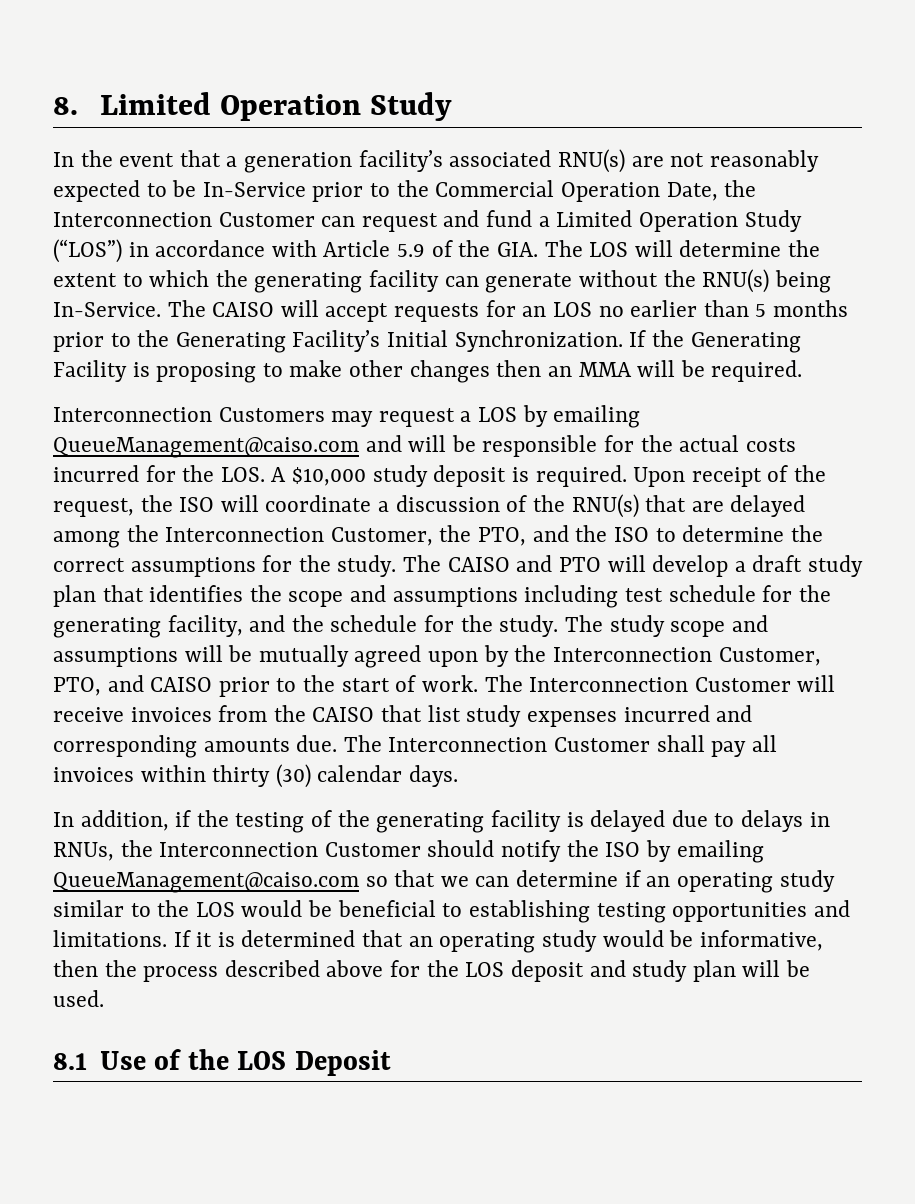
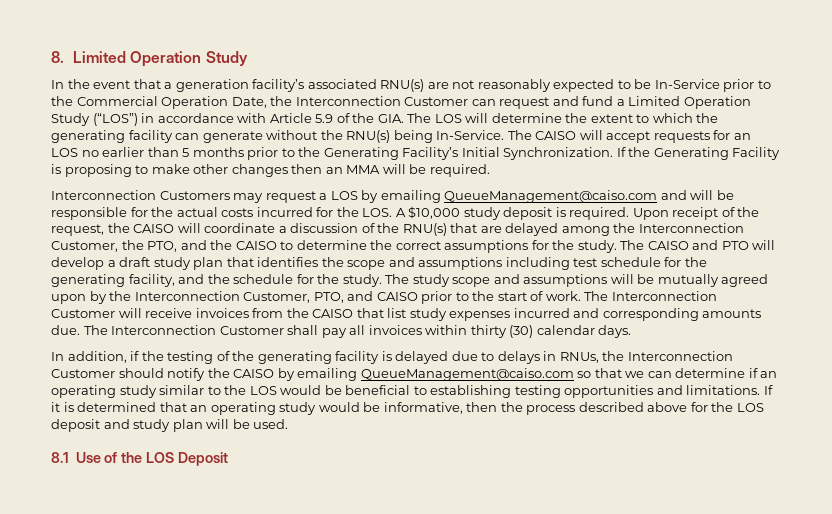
- Upon receipt of the request, the ISO will coordinate a discussion of the RNU(s) that are delayed among the Interconnection Customer, the PTO, and the ISO to determine the correct assumptions for the study.
+ Upon receipt of the request, the CAISO will coordinate a discussion of the RNU(s) that are delayed among the Interconnection Customer, the PTO, and the CAISO to determine the correct assumptions for the study.
- In addition, if the testing of the generating facility is delayed due to delays in RNUs, the Interconnection Customer should notify the ISO by emailing QueueManagement@caiso.com so that we can determine if an operating study similar to the LOS would be beneficial to establishing testing opportunities and limitations.
+ In addition, if the testing of the generating facility is delayed due to delays in RNUs, the Interconnection Customer should notify the CAISO by emailing QueueManagement@caiso.com so that we can determine if an operating study similar to the LOS would be beneficial to establishing testing opportunities and limitations.

